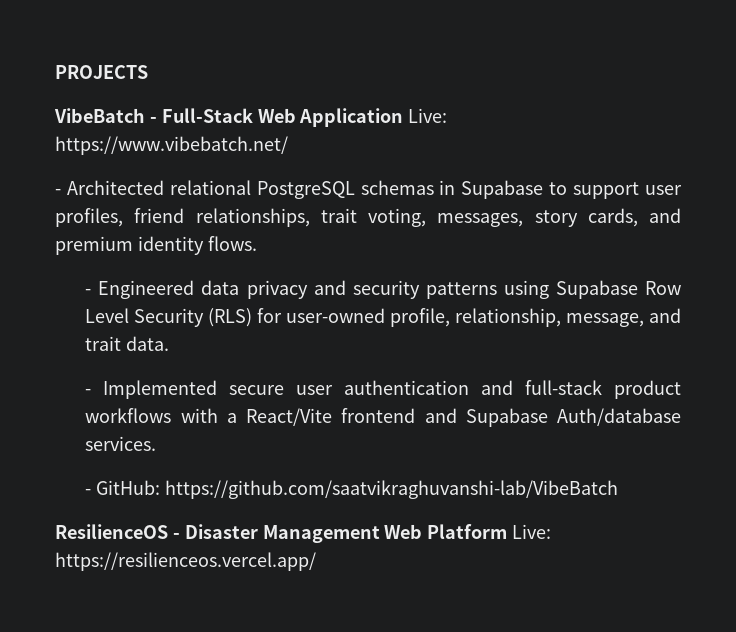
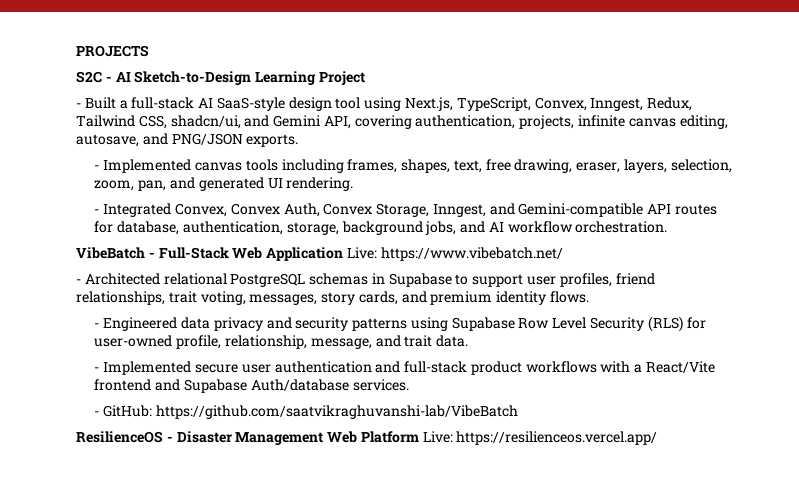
+ S2C - AI Sketch-to-Design Learning Project
+ - Built a full-stack AI SaaS-style design tool using Next.js, TypeScript, Convex, Inngest, Redux, Tailwind CSS, shadcn/ui, and Gemini API, covering authentication, projects, infinite canvas editing, autosave, and PNG/JSON exports.
+ - Implemented canvas tools including frames, shapes, text, free drawing, eraser, layers, selection, zoom, pan, and generated UI rendering.
+ - Integrated Convex, Convex Auth, Convex Storage, Inngest, and Gemini-compatible API routes for database, authentication, storage, background jobs, and AI workflow orchestration.

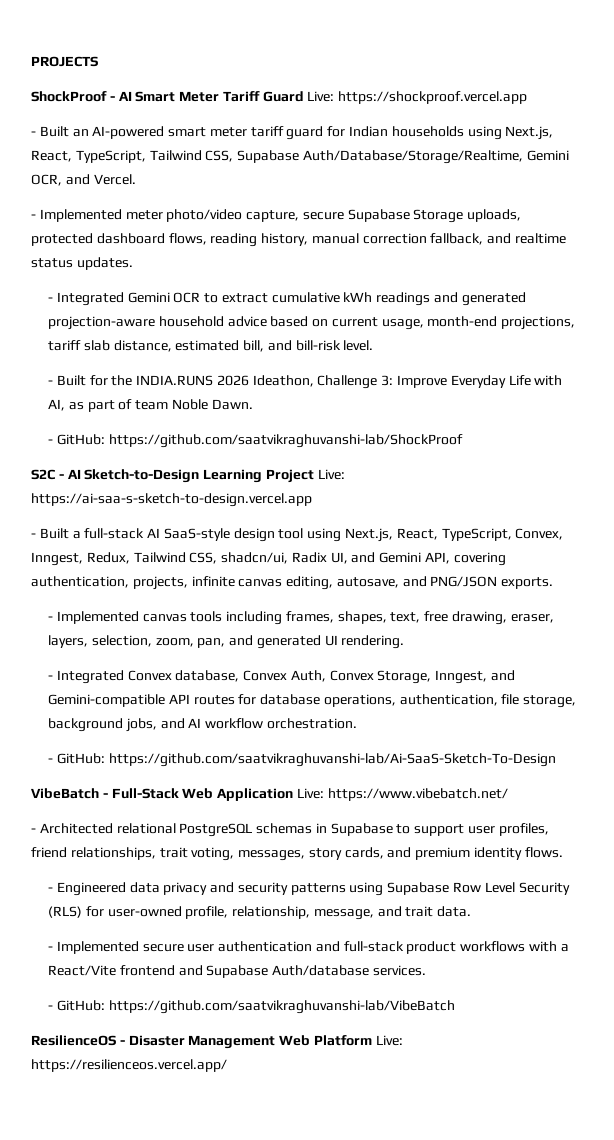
+ ShockProof - AI Smart Meter Tariff Guard Live: https://shockproof.vercel.app
+ - Built an AI-powered smart meter tariff guard for Indian households using Next.js, React, TypeScript, Tailwind CSS, Supabase Auth/Database/Storage/Realtime, Gemini OCR, and Vercel.
+ - Implemented meter photo/video capture, secure Supabase Storage uploads, protected dashboard flows, reading history, manual correction fallback, and realtime status updates.
+ - Integrated Gemini OCR to extract cumulative kWh readings and generated projection-aware household advice based on current usage, month-end projections, tariff slab distance, estimated bill, and bill-risk level.
+ - Built for the INDIA.RUNS 2026 Ideathon, Challenge 3: Improve Everyday Life with AI, as part of team Noble Dawn.
+ - GitHub: https://github.com/saatvikraghuvanshi-lab/ShockProof
- S2C - AI Sketch-to-Design Learning Project
+ S2C - AI Sketch-to-Design Learning Project Live: https://ai-saa-s-sketch-to-design.vercel.app
- - Built a full-stack AI SaaS-style design tool using Next.js, TypeScript, Convex, Inngest, Redux, Tailwind CSS, shadcn/ui, and Gemini API, covering authentication, projects, infinite canvas editing, autosave, and PNG/JSON exports.
+ - Built a full-stack AI SaaS-style design tool using Next.js, React, TypeScript, Convex, Inngest, Redux, Tailwind CSS, shadcn/ui, Radix UI, and Gemini API, covering authentication, projects, infinite canvas editing, autosave, and PNG/JSON exports.
- - Integrated Convex, Convex Auth, Convex Storage, Inngest, and Gemini-compatible API routes for database, authentication, storage, background jobs, and AI workflow orchestration.
+ - Integrated Convex database, Convex Auth, Convex Storage, Inngest, and Gemini-compatible API routes for database operations, authentication, file storage, background jobs, and AI workflow orchestration.
+ - GitHub: https://github.com/saatvikraghuvanshi-lab/Ai-SaaS-Sketch-To-Design

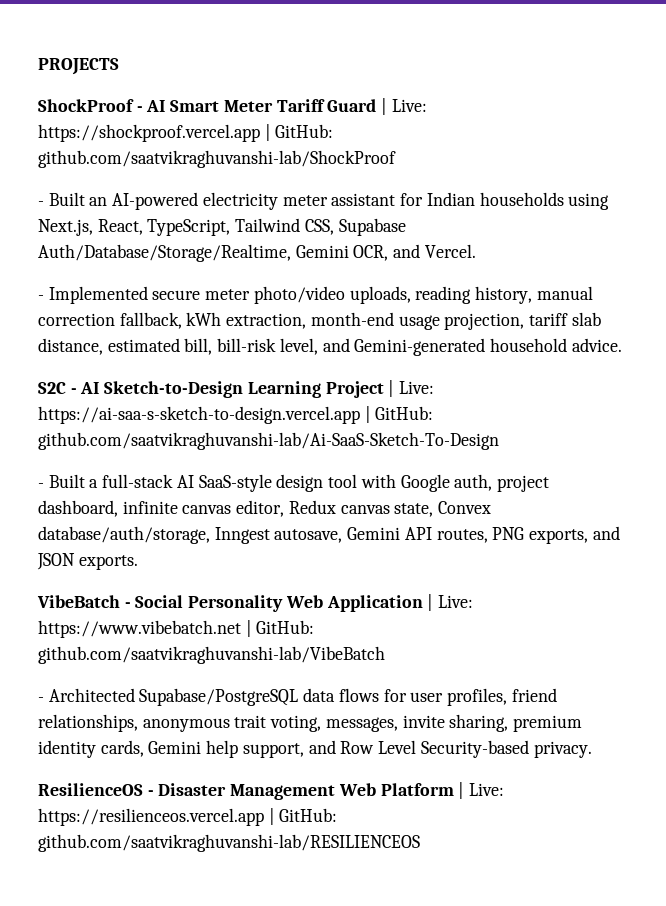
- ShockProof - AI Smart Meter Tariff Guard Live: https://shockproof.vercel.app
+ ShockProof - AI Smart Meter Tariff Guard | Live: https://shockproof.vercel.app | GitHub: github.com/saatvikraghuvanshi-lab/ShockProof
- - Built an AI-powered smart meter tariff guard for Indian households using Next.js, React, TypeScript, Tailwind CSS, Supabase Auth/Database/Storage/Realtime, Gemini OCR, and Vercel.
+ - Built an AI-powered electricity meter assistant for Indian households using Next.js, React, TypeScript, Tailwind CSS, Supabase Auth/Database/Storage/Realtime, Gemini OCR, and Vercel.
- - Implemented meter photo/video capture, secure Supabase Storage uploads, protected dashboard flows, reading history, manual correction fallback, and realtime status updates.
- - Integrated Gemini OCR to extract cumulative kWh readings and generated projection-aware household advice based on current usage, month-end projections, tariff slab distance, estimated bill, and bill-risk level.
- - Built for the INDIA.RUNS 2026 Ideathon, Challenge 3: Improve Everyday Life with AI, as part of team Noble Dawn.
- - GitHub: https://github.com/saatvikraghuvanshi-lab/ShockProof
+ - Implemented secure meter photo/video uploads, reading history, manual correction fallback, kWh extraction, month-end usage projection, tariff slab distance, estimated bill, bill-risk level, and Gemini-generated household advice.
- S2C - AI Sketch-to-Design Learning Project Live: https://ai-saa-s-sketch-to-design.vercel.app
+ S2C - AI Sketch-to-Design Learning Project | Live: https://ai-saa-s-sketch-to-design.vercel.app | GitHub: github.com/saatvikraghuvanshi-lab/Ai-SaaS-Sketch-To-Design
- - Built a full-stack AI SaaS-style design tool using Next.js, React, TypeScript, Convex, Inngest, Redux, Tailwind CSS, shadcn/ui, Radix UI, and Gemini API, covering authentication, projects, infinite canvas editing, autosave, and PNG/JSON exports.
- - Implemented canvas tools including frames, shapes, text, free drawing, eraser, layers, selection, zoom, pan, and generated UI rendering.
- - Integrated Convex database, Convex Auth, Convex Storage, Inngest, and Gemini-compatible API routes for database operations, authentication, file storage, background jobs, and AI workflow orchestration.
- - GitHub: https://github.com/saatvikraghuvanshi-lab/Ai-SaaS-Sketch-To-Design
- VibeBatch - Full-Stack Web Application Live: https://www.vibebatch.net/
- - Architected relational PostgreSQL schemas in Supabase to support user profiles, friend relationships, trait voting, messages, story cards, and premium identity flows.
- - Engineered data privacy and security patterns using Supabase Row Level Security (RLS) for user-owned profile, relationship, message, and trait data.
- - Implemented secure user authentication and full-stack product workflows with a React/Vite frontend and Supabase Auth/database services.
- - GitHub: https://github.com/saatvikraghuvanshi-lab/VibeBatch
+ - Built a full-stack AI SaaS-style design tool with Google auth, project dashboard, infinite canvas editor, Redux canvas state, Convex database/auth/storage, Inngest autosave, Gemini API routes, PNG exports, and JSON exports.
+ VibeBatch - Social Personality Web Application | Live: https://www.vibebatch.net | GitHub: github.com/saatvikraghuvanshi-lab/VibeBatch
+ - Architected Supabase/PostgreSQL data flows for user profiles, friend relationships, anonymous trait voting, messages, invite sharing, premium identity cards, Gemini help support, and Row Level Security-based privacy.
- ResilienceOS - Disaster Management Web Platform Live: https://resilienceos.vercel.app/
+ ResilienceOS - Disaster Management Web Platform | Live: https://resilienceos.vercel.app | GitHub: github.com/saatvikraghuvanshi-lab/RESILIENCEOS

